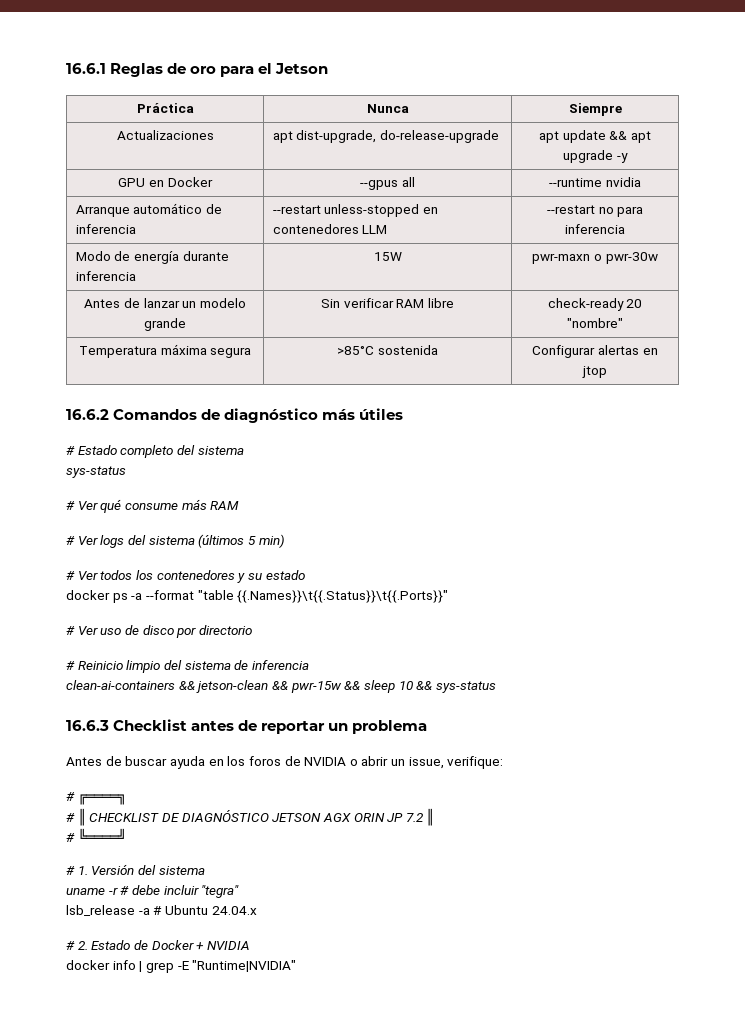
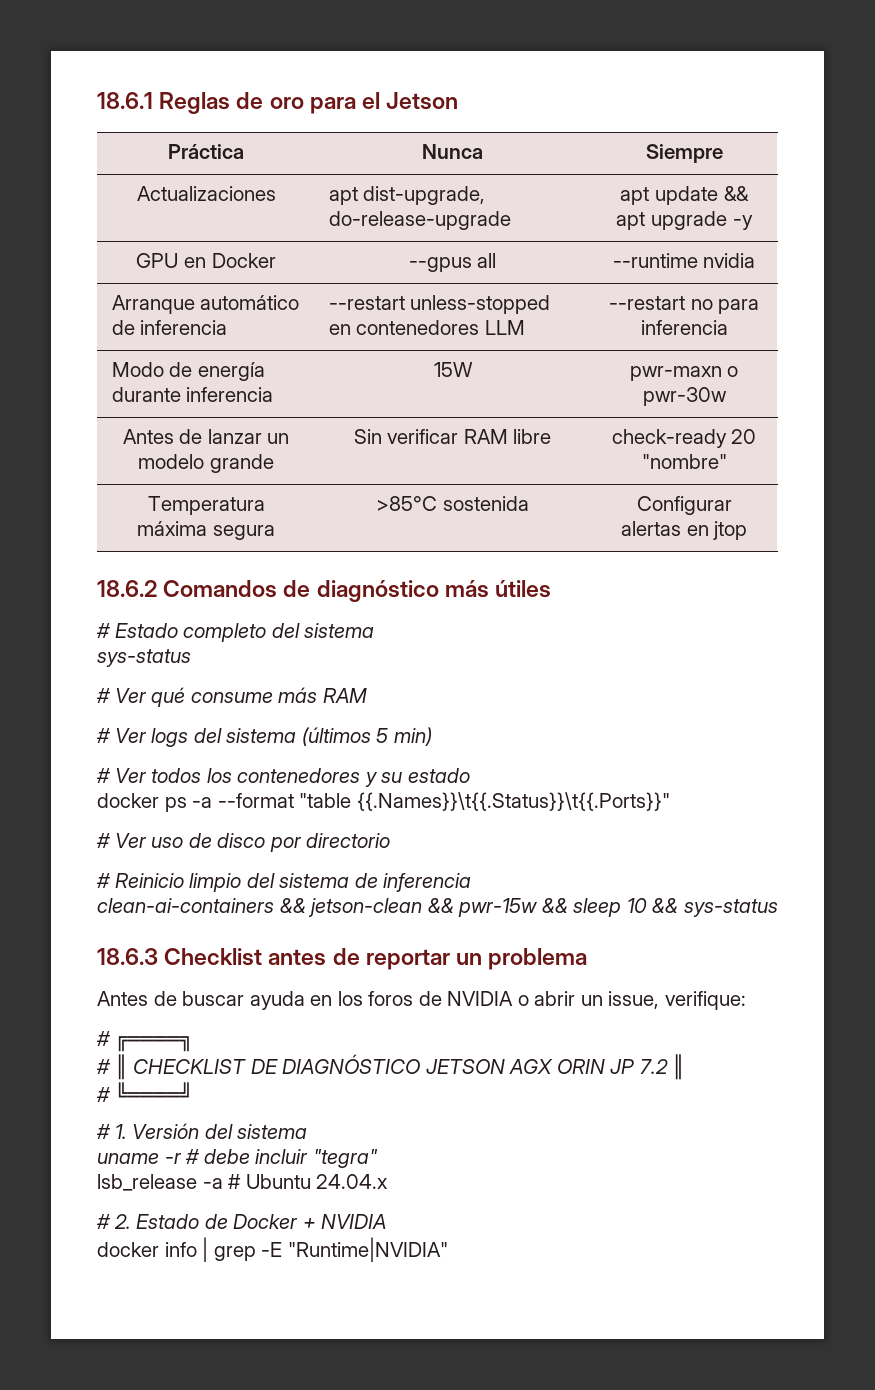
- 16.6.1 Reglas de oro para el Jetson
+ 18.6.1 Reglas de oro para el Jetson
- 16.6.2 Comandos de diagnóstico más útiles
+ 18.6.2 Comandos de diagnóstico más útiles
- 16.6.3 Checklist antes de reportar un problema
+ 18.6.3 Checklist antes de reportar un problema

